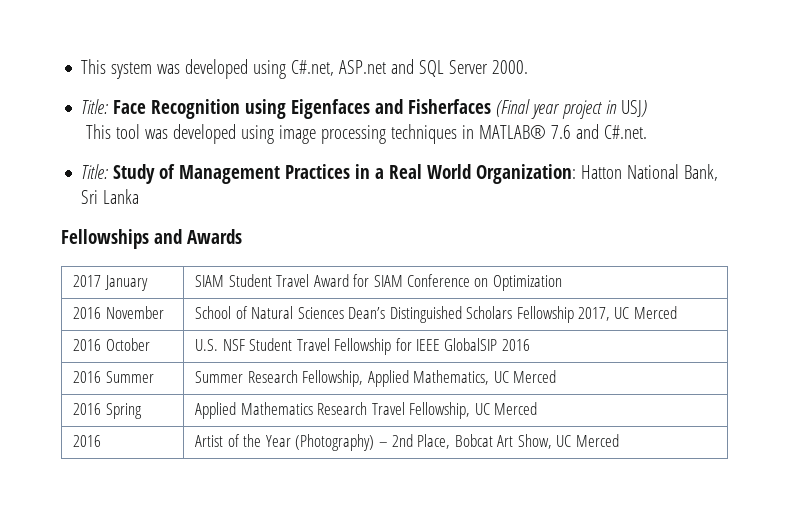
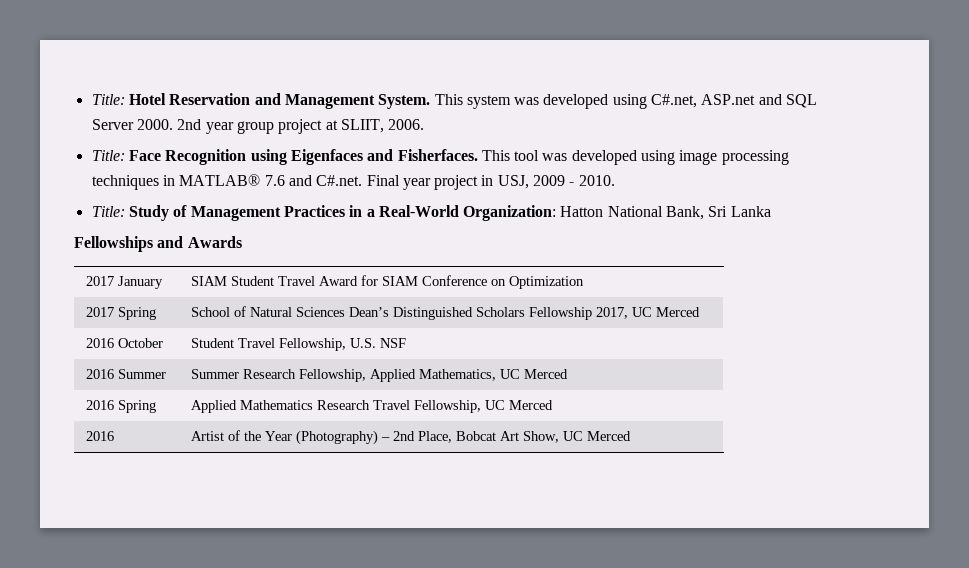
+ Title: Hotel Reservation and Management System.
+ 2nd year group project at SLIIT, 2006.
- Title: Face Recognition using Eigenfaces and Fisherfaces (Final year project in USJ)
- This tool was developed using image processing techniques in MATLAB® 7.6 and C#.net.
+ Title: Face Recognition using Eigenfaces and Fisherfaces. This tool was developed using image processing techniques in MATLAB® 7.6 and C#.net. Final year project in USJ, 2009 - 2010.
- Title: Study of Management Practices in a Real World Organization: Hatton National Bank, Sri Lanka
+ Title: Study of Management Practices in a Real-World Organization: Hatton National Bank, Sri Lanka
- 2016 November | School of Natural Sciences Dean’s Distinguished Scholars Fellowship 2017, UC Merced
+ 2017 Spring | School of Natural Sciences Dean’s Distinguished Scholars Fellowship 2017, UC Merced
- 2016 October | U.S. NSF Student Travel Fellowship for IEEE GlobalSIP 2016
+ 2016 October | Student Travel Fellowship, U.S. NSF

